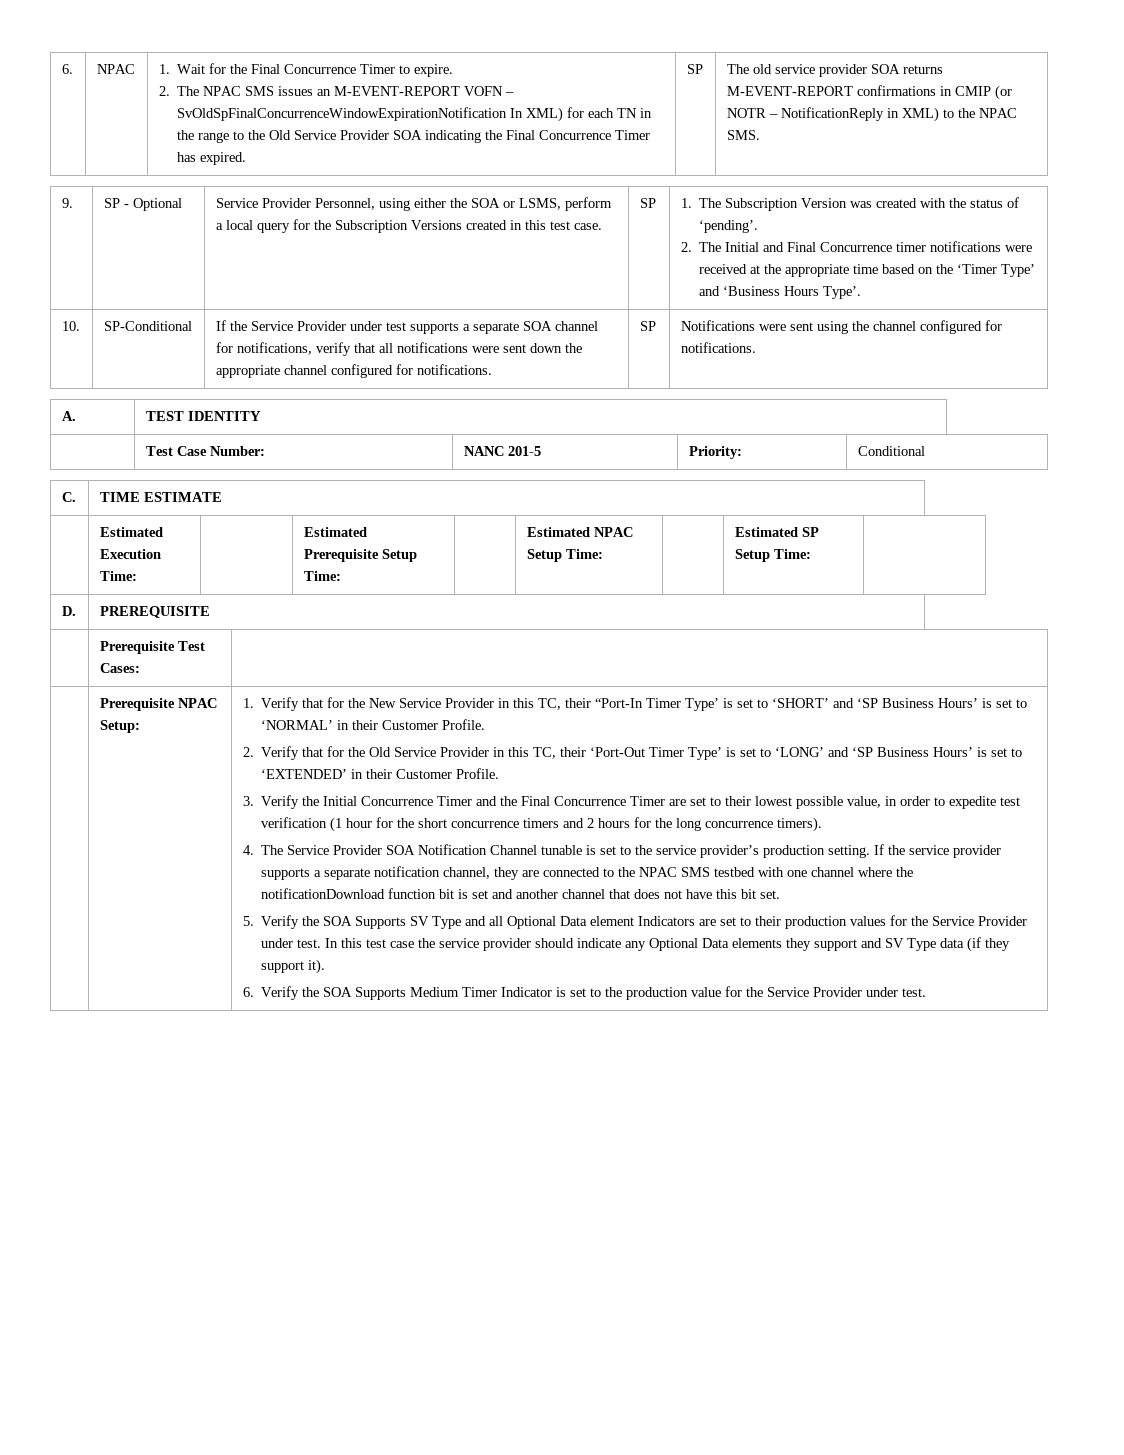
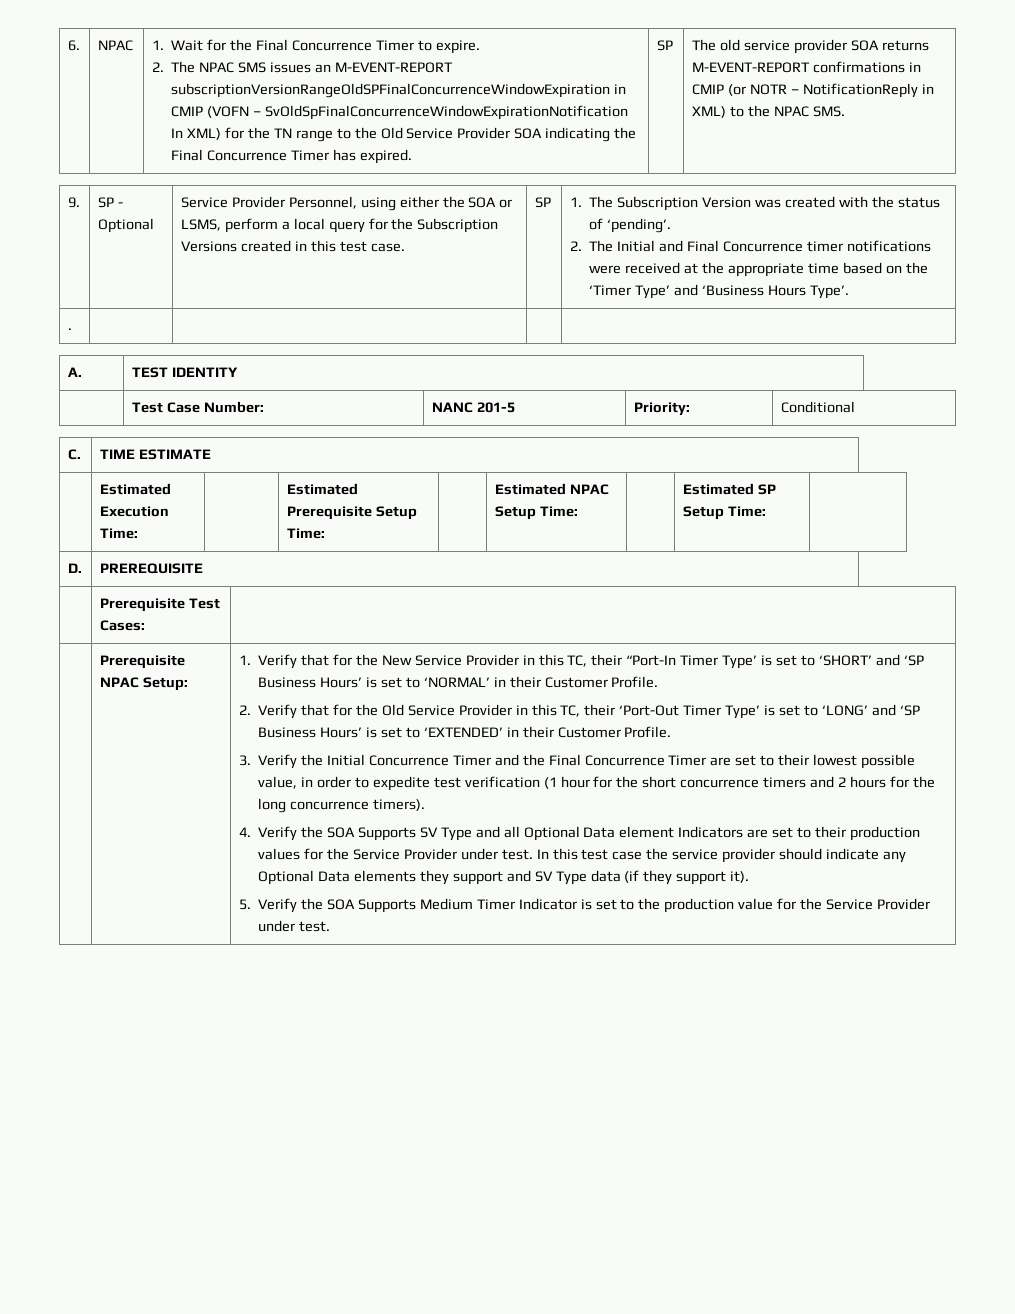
- 2. The NPAC SMS issues an M-EVENT-REPORT VOFN – SvOldSpFinalConcurrenceWindowExpirationNotification In XML) for each TN in the range to the Old Service Provider SOA indicating the Final Concurrence Timer has expired.
+ 2. The NPAC SMS issues an M-EVENT-REPORT subscriptionVersionRangeOldSPFinalConcurrenceWindowExpiration in CMIP (VOFN – SvOldSpFinalConcurrenceWindowExpirationNotification In XML) for the TN range to the Old Service Provider SOA indicating the Final Concurrence Timer has expired.
- 10. | SP-Conditional | If the Service Provider under test supports a separate SOA channel for notifications, verify that all notifications were sent down the appropriate channel configured for notifications. | SP | Notifications were sent using the channel configured for notifications.
+ . | | | |
- 4. The Service Provider SOA Notification Channel tunable is set to the service provider’s production setting. If the service provider supports a separate notification channel, they are connected to the NPAC SMS testbed with one channel where the notificationDownload function bit is set and another channel that does not have this bit set.
- 5. Verify the SOA Supports SV Type and all Optional Data element Indicators are set to their production values for the Service Provider under test.
+ 4. Verify the SOA Supports SV Type and all Optional Data element Indicators are set to their production values for the Service Provider under test.
- 6. Verify the SOA Supports Medium Timer Indicator is set to the production value for the Service Provider under test.
+ 5. Verify the SOA Supports Medium Timer Indicator is set to the production value for the Service Provider under test.

